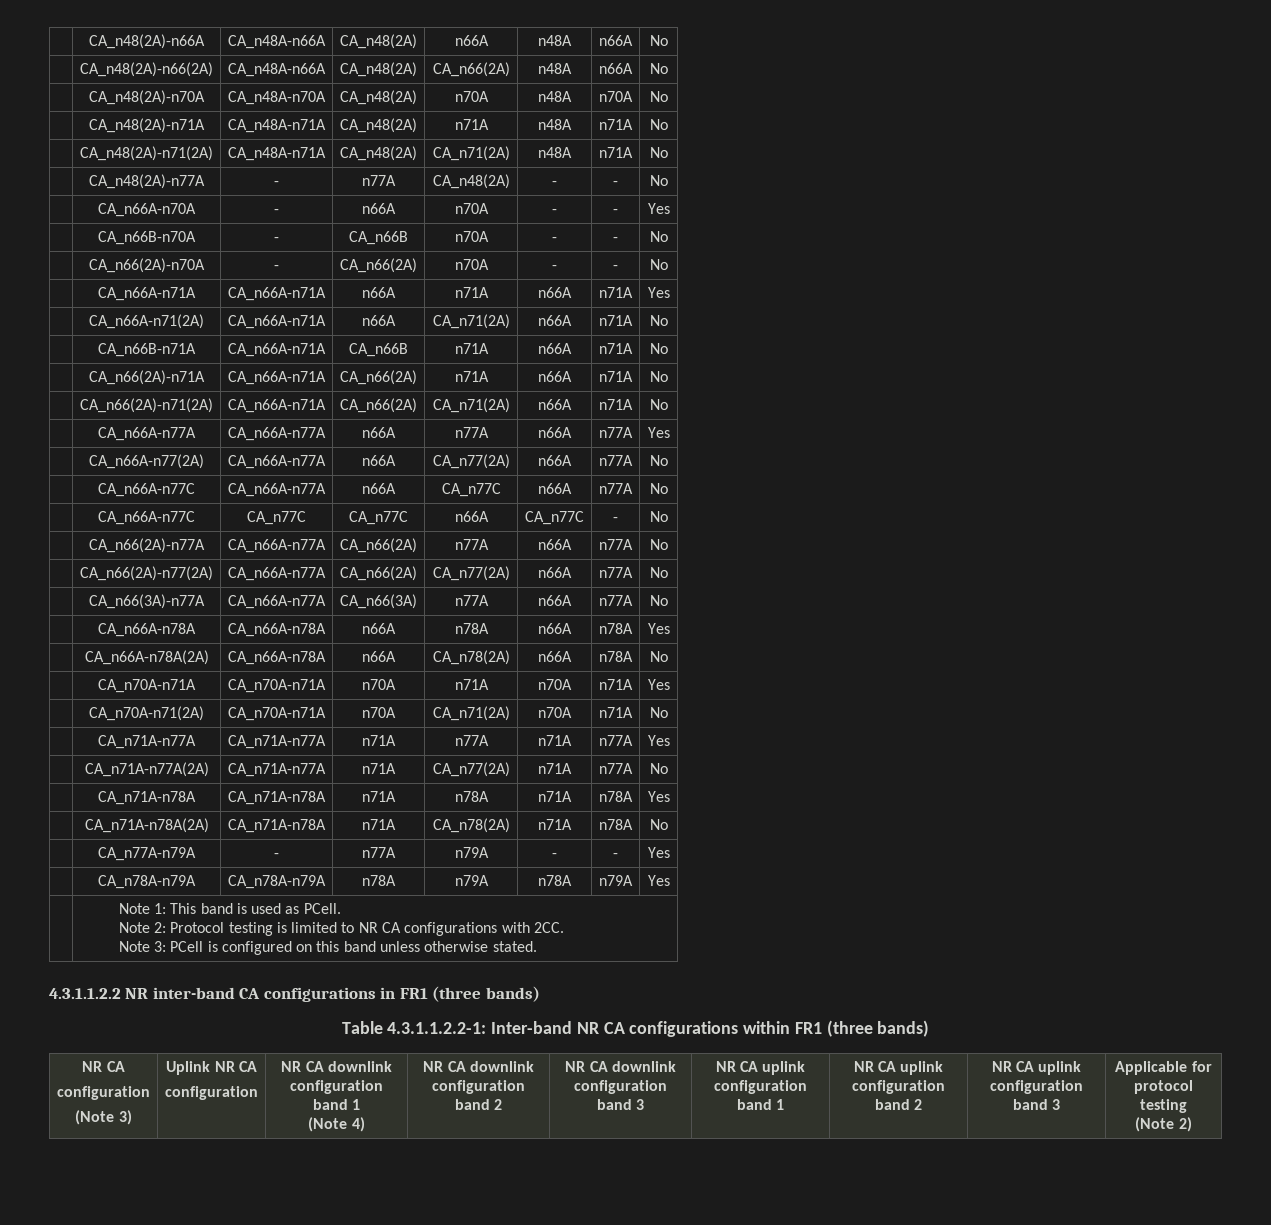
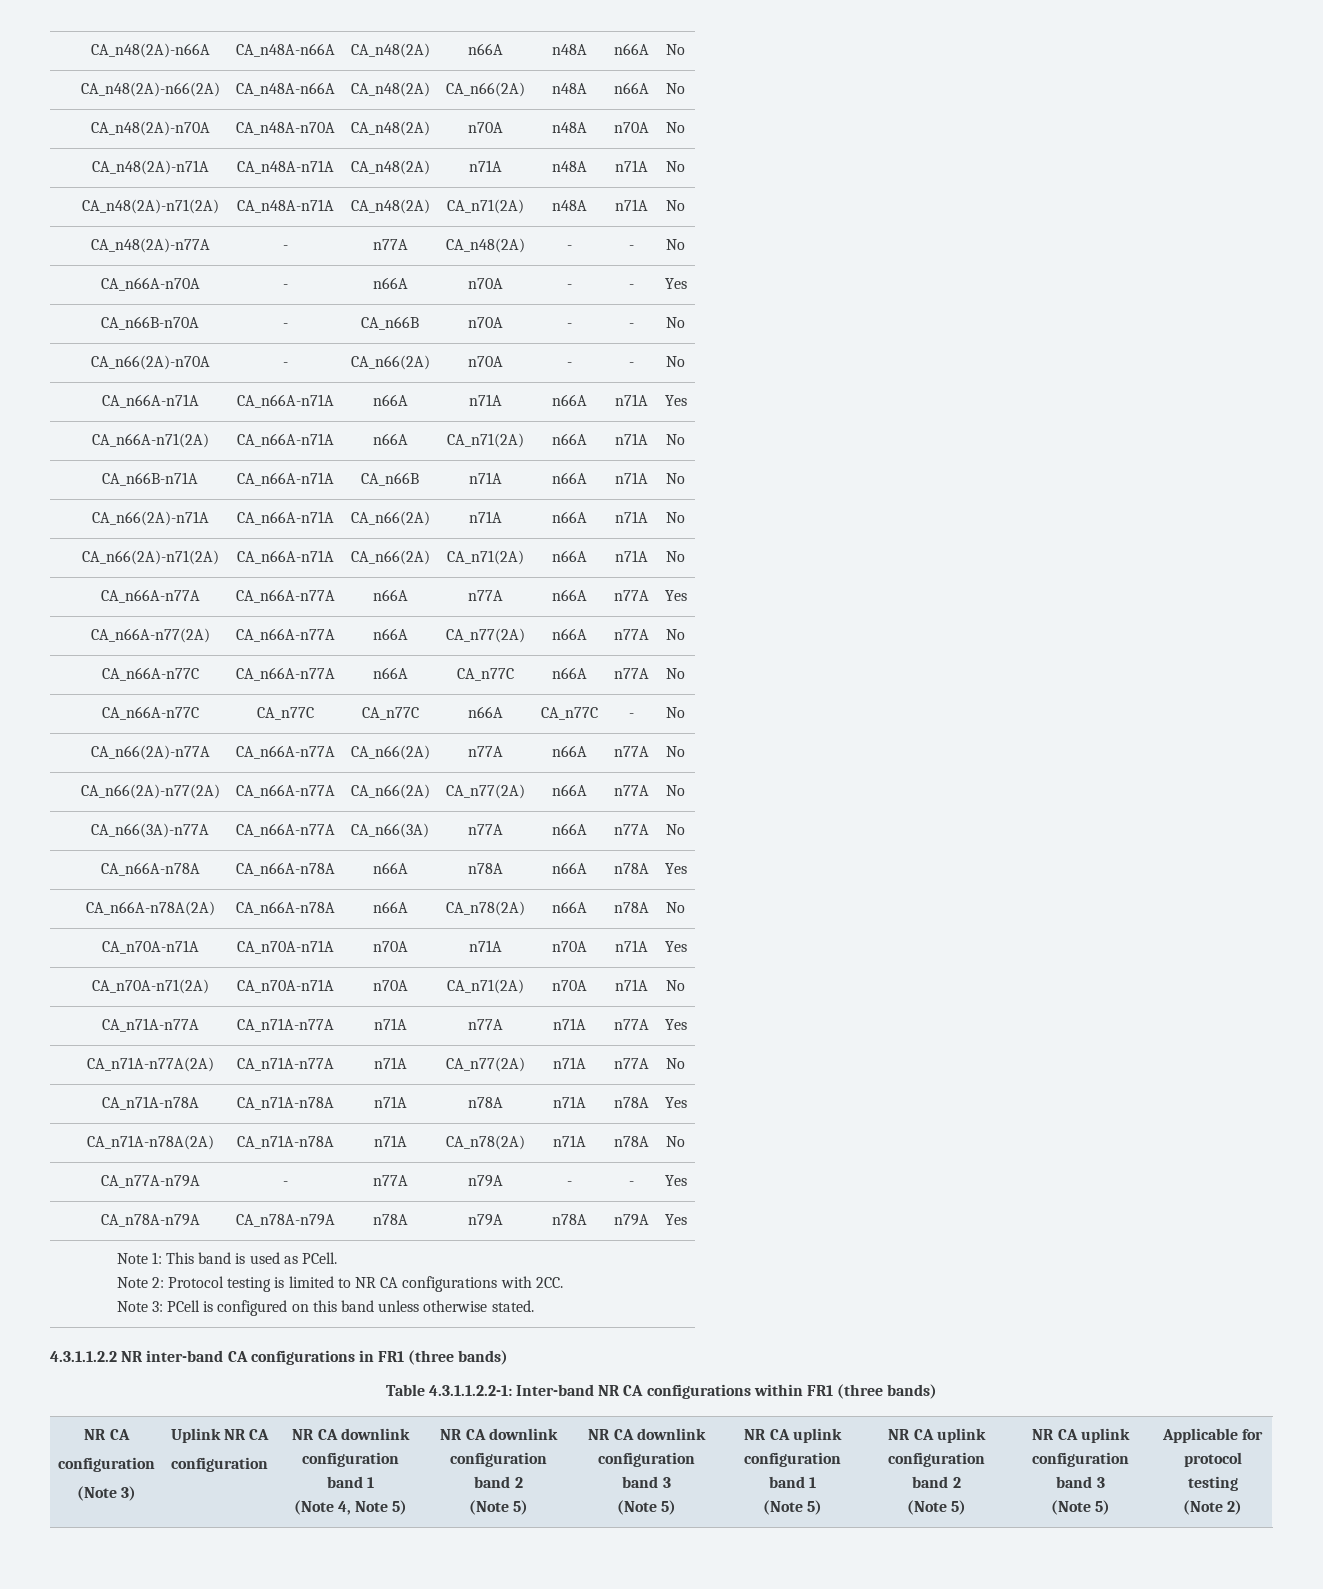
- (Note 4)
+ (Note 4, Note 5)
  NR CA downlink configuration band 2
+ (Note 5)
  NR CA downlink configuration band 3
+ (Note 5)
  NR CA uplink configuration band 1
+ (Note 5)
  NR CA uplink configuration band 2
+ (Note 5)
  NR CA uplink configuration band 3
+ (Note 5)

